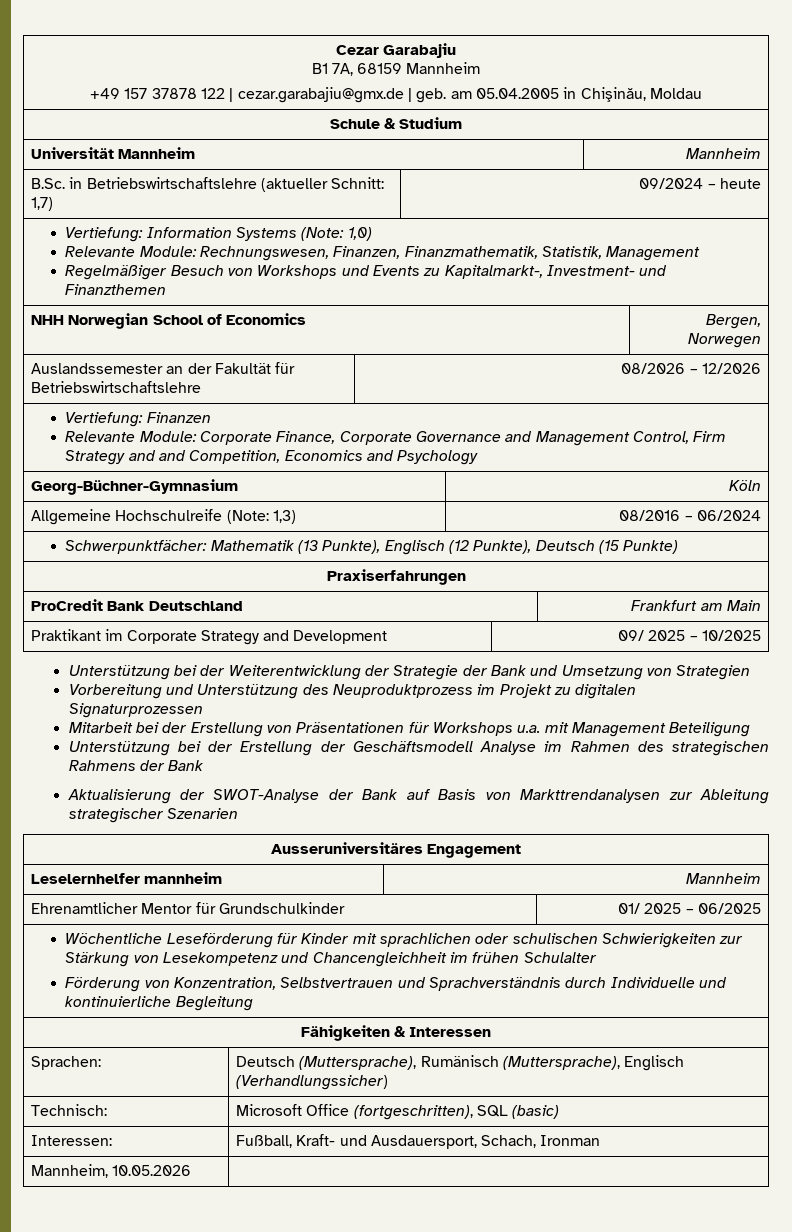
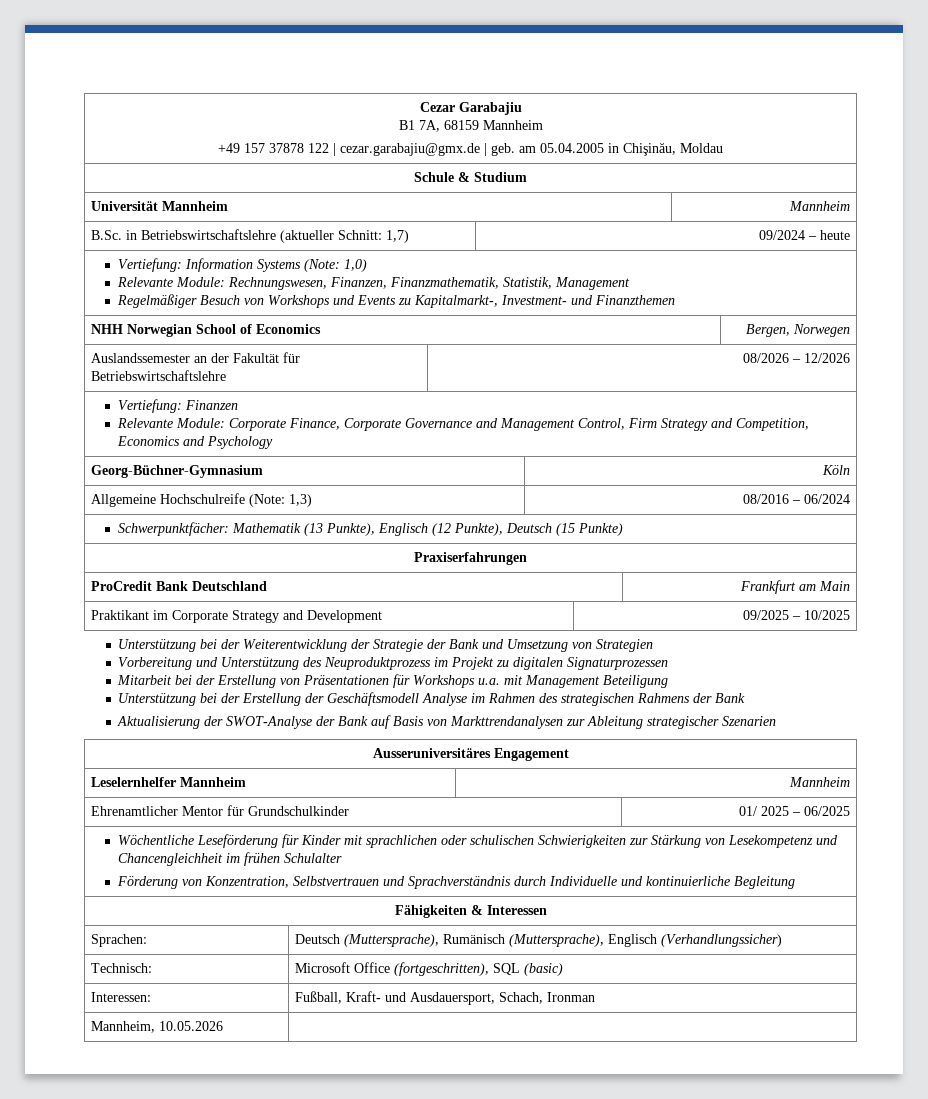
  Vertiefung: Finanzen
- Relevante Module: Corporate Finance, Corporate Governance and Management Control, Firm Strategy and and Competition, Economics and Psychology
+ Relevante Module: Corporate Finance, Corporate Governance and Management Control, Firm Strategy and Competition, Economics and Psychology
- Praktikant im Corporate Strategy and Development | 09/ 2025 – 10/2025
+ Praktikant im Corporate Strategy and Development | 09/2025 – 10/2025
- Leselernhelfer mannheim | Mannheim
+ Leselernhelfer Mannheim | Mannheim

